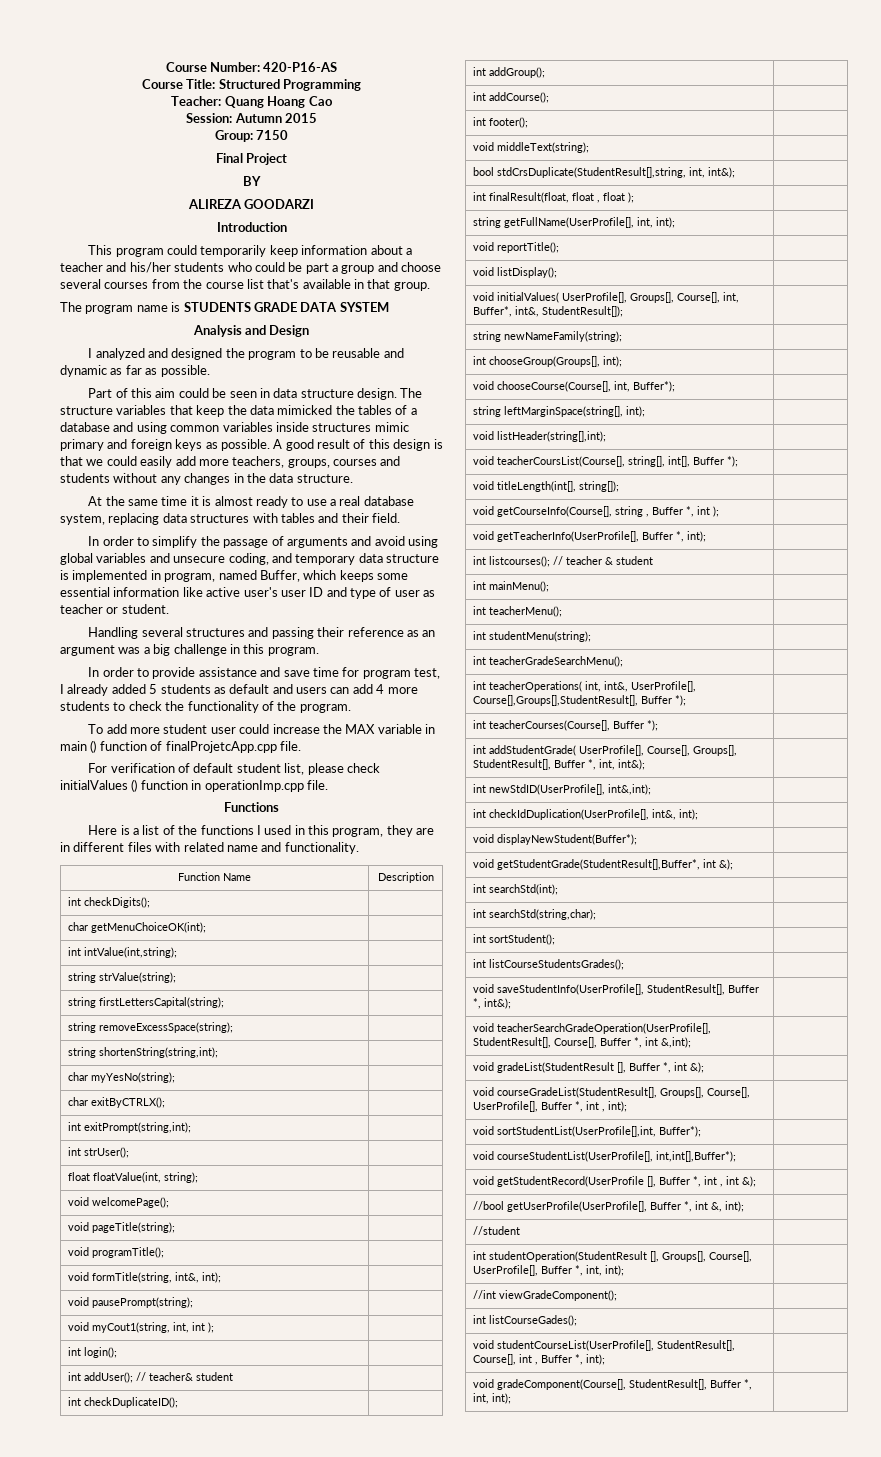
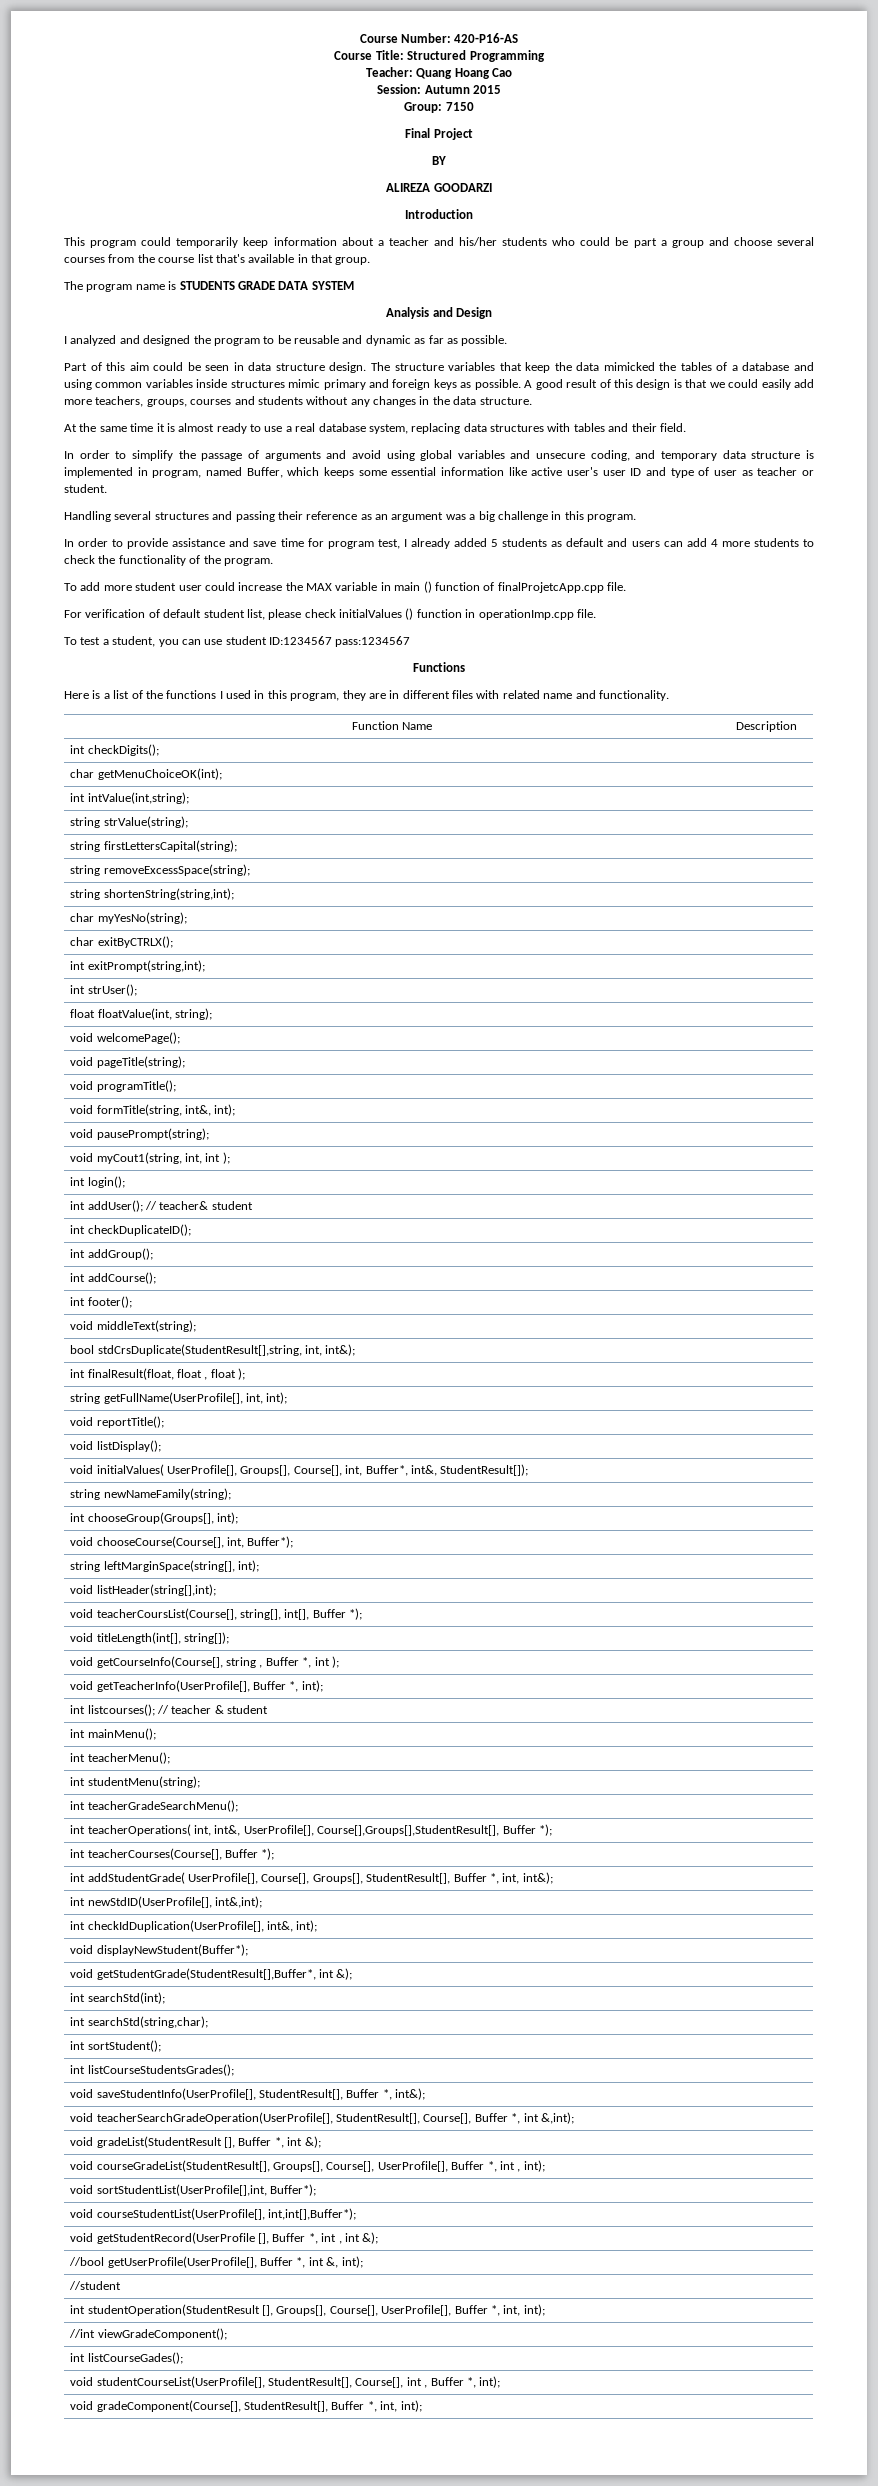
+ To test a student, you can use student ID:1234567 pass:1234567

